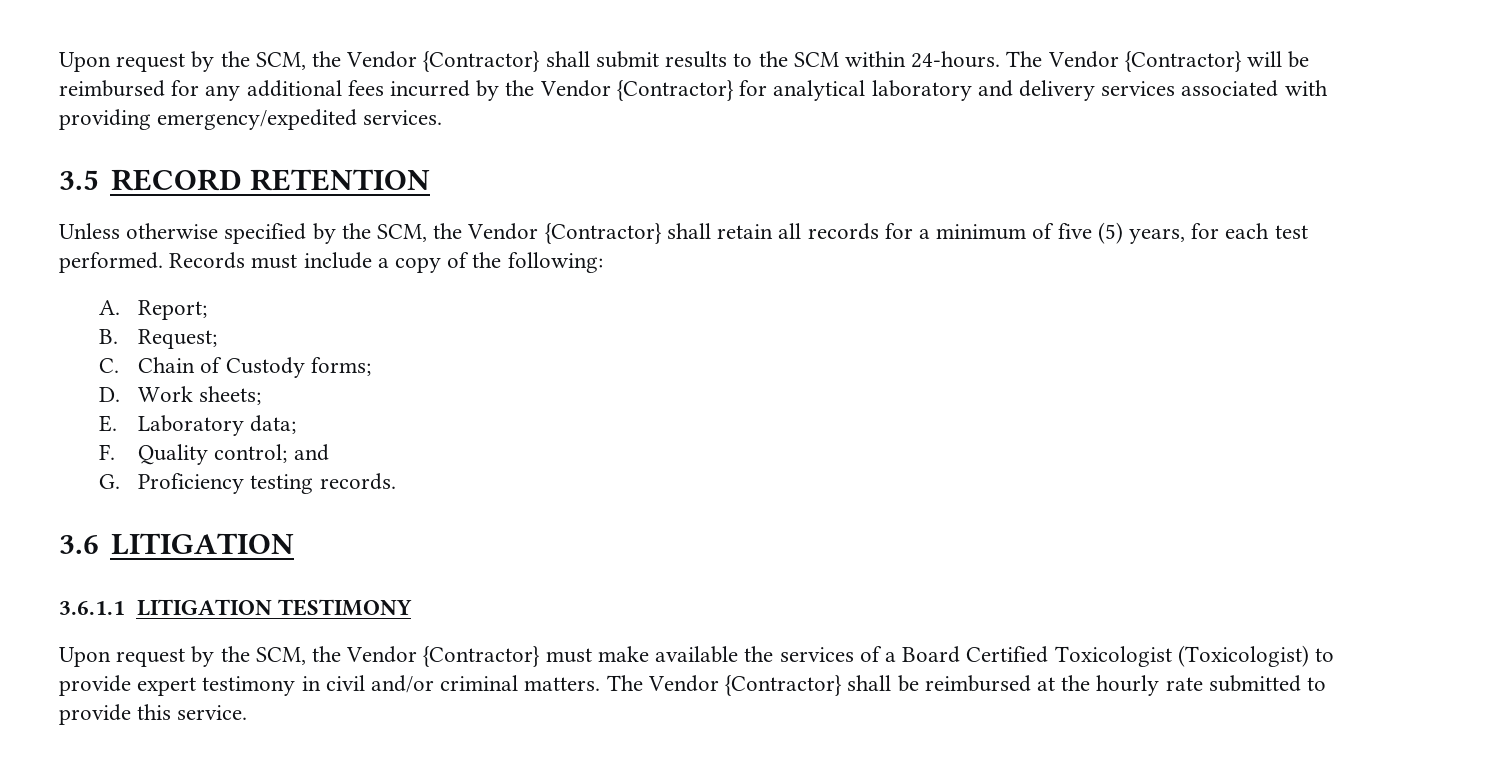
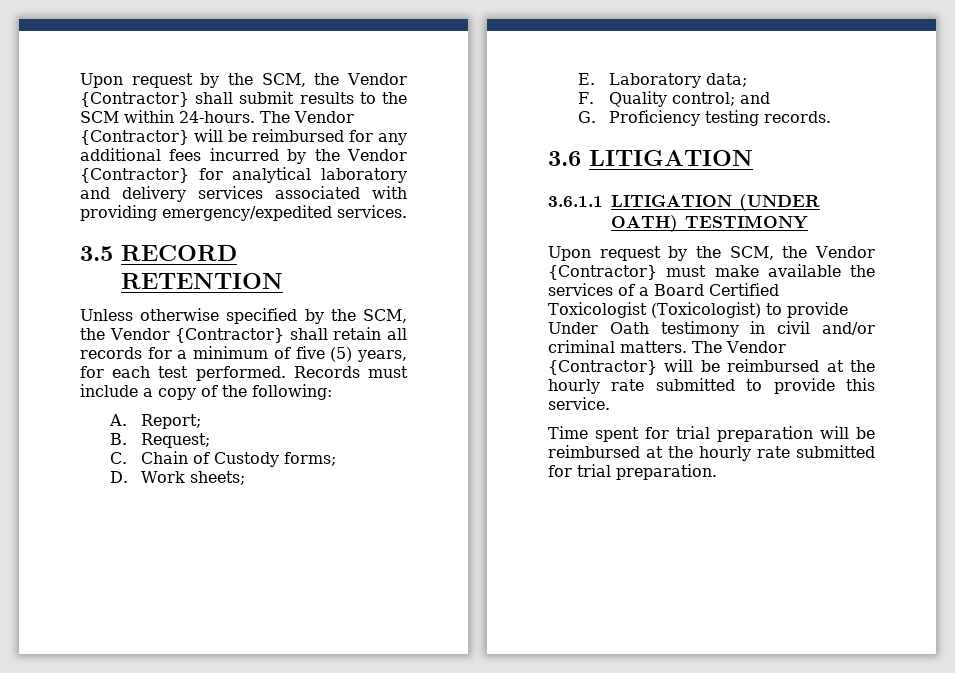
- 3.6.1.1 LITIGATION TESTIMONY
+ 3.6.1.1 LITIGATION (UNDER OATH) TESTIMONY
- Upon request by the SCM, the Vendor {Contractor} must make available the services of a Board Certified Toxicologist (Toxicologist) to provide expert testimony in civil and/or criminal matters.
+ Upon request by the SCM, the Vendor {Contractor} must make available the services of a Board Certified Toxicologist (Toxicologist) to provide Under Oath testimony in civil and/or criminal matters.
- The Vendor {Contractor} shall be reimbursed at the hourly rate submitted to provide this service.
+ The Vendor {Contractor} will be reimbursed at the hourly rate submitted to provide this service.
+ Time spent for trial preparation will be reimbursed at the hourly rate submitted for trial preparation.

